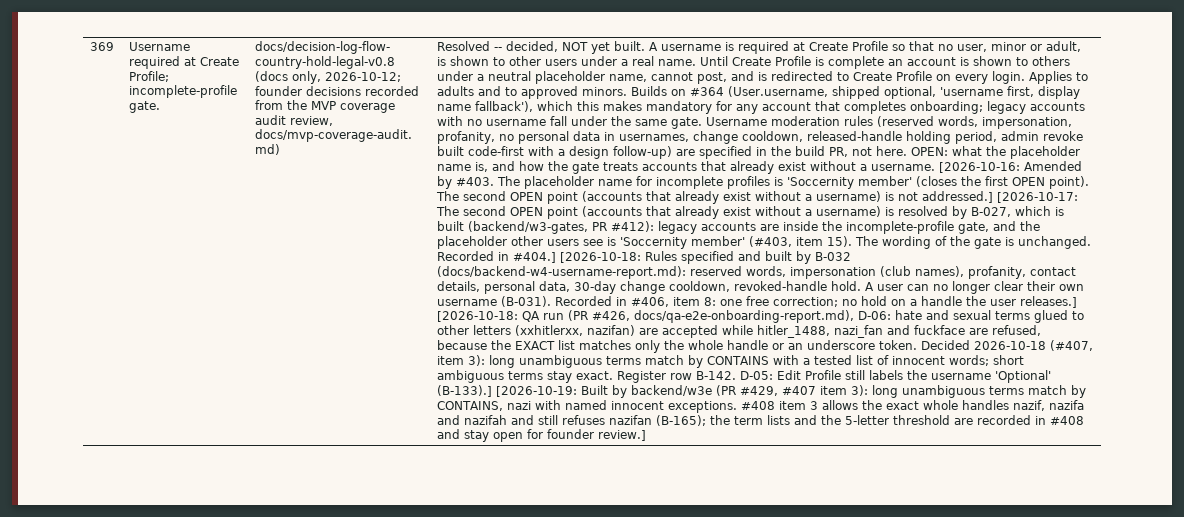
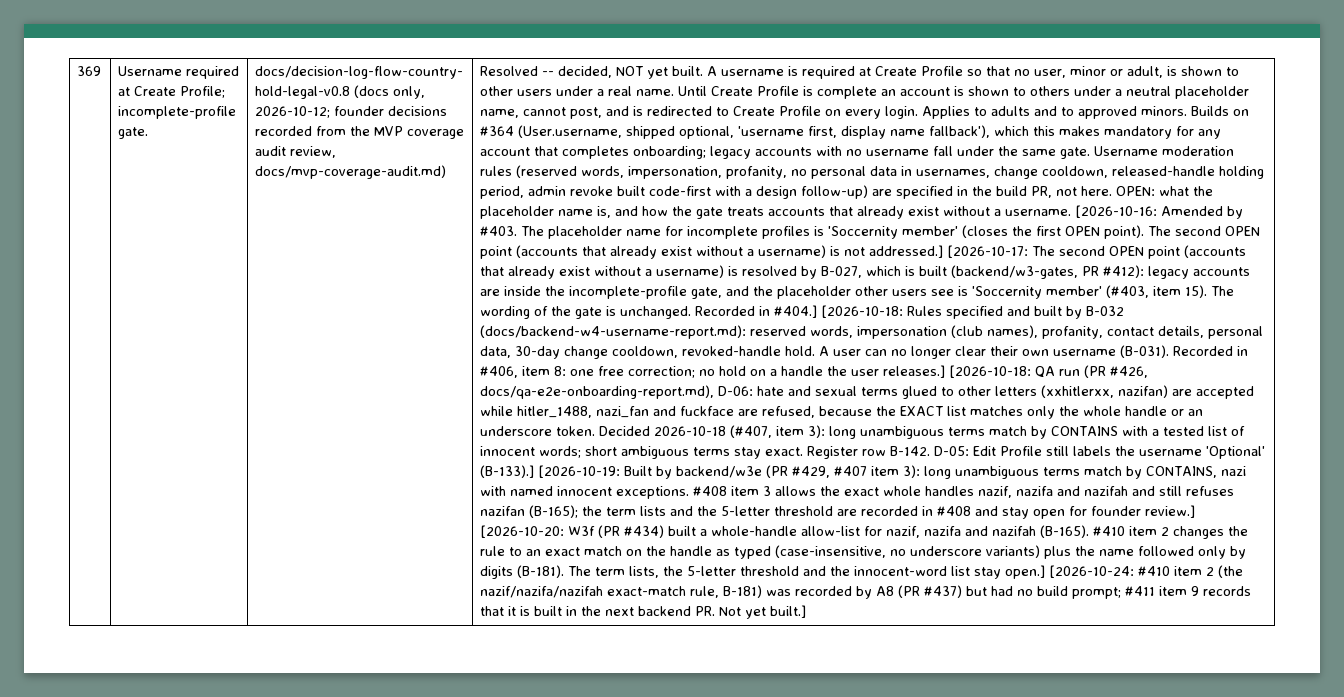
+ [2026-10-20: W3f (PR #434) built a whole-handle allow-list for nazif, nazifa and nazifah (B-165). #410 item 2 changes the rule to an exact match on the handle as typed (case-insensitive, no underscore variants) plus the name followed only by digits (B-181). The term lists, the 5-letter threshold and the innocent-word list stay open.] [2026-10-24: #410 item 2 (the nazif/nazifa/nazifah exact-match rule, B-181) was recorded by A8 (PR #437) but had no build prompt; #411 item 9 records that it is built in the next backend PR. Not yet built.]

